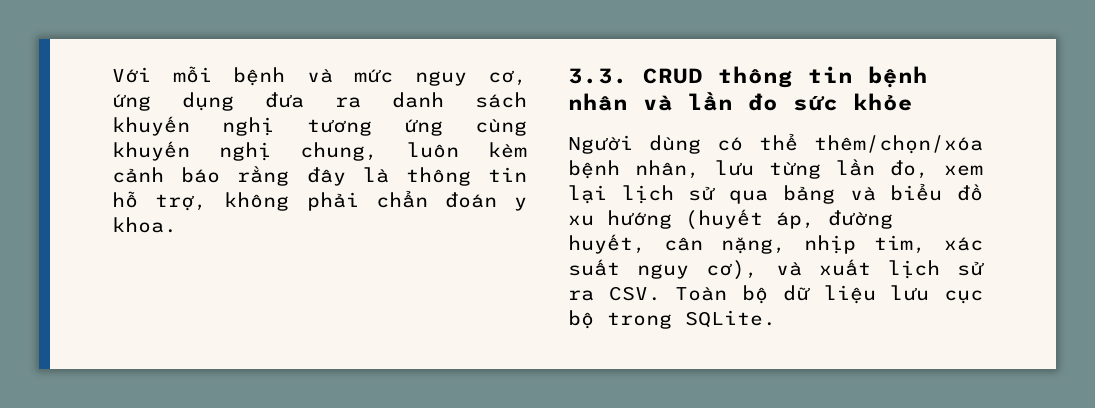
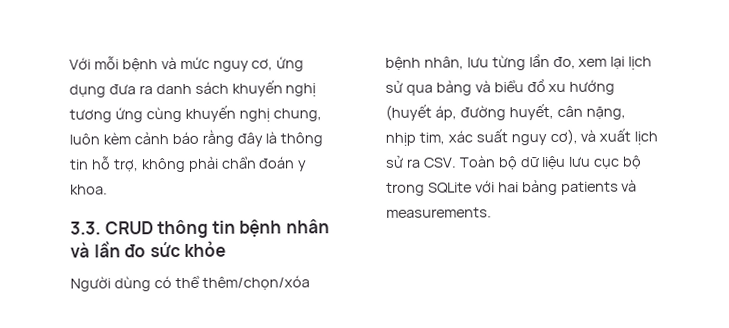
- Người dùng có thể thêm/chọn/xóa bệnh nhân, lưu từng lần đo, xem lại lịch sử qua bảng và biểu đồ xu hướng (huyết áp, đường huyết, cân nặng, nhịp tim, xác suất nguy cơ), và xuất lịch sử ra CSV. Toàn bộ dữ liệu lưu cục bộ trong SQLite.
+ Người dùng có thể thêm/chọn/xóa bệnh nhân, lưu từng lần đo, xem lại lịch sử qua bảng và biểu đồ xu hướng (huyết áp, đường huyết, cân nặng, nhịp tim, xác suất nguy cơ), và xuất lịch sử ra CSV. Toàn bộ dữ liệu lưu cục bộ trong SQLite với hai bảng patients và measurements.

